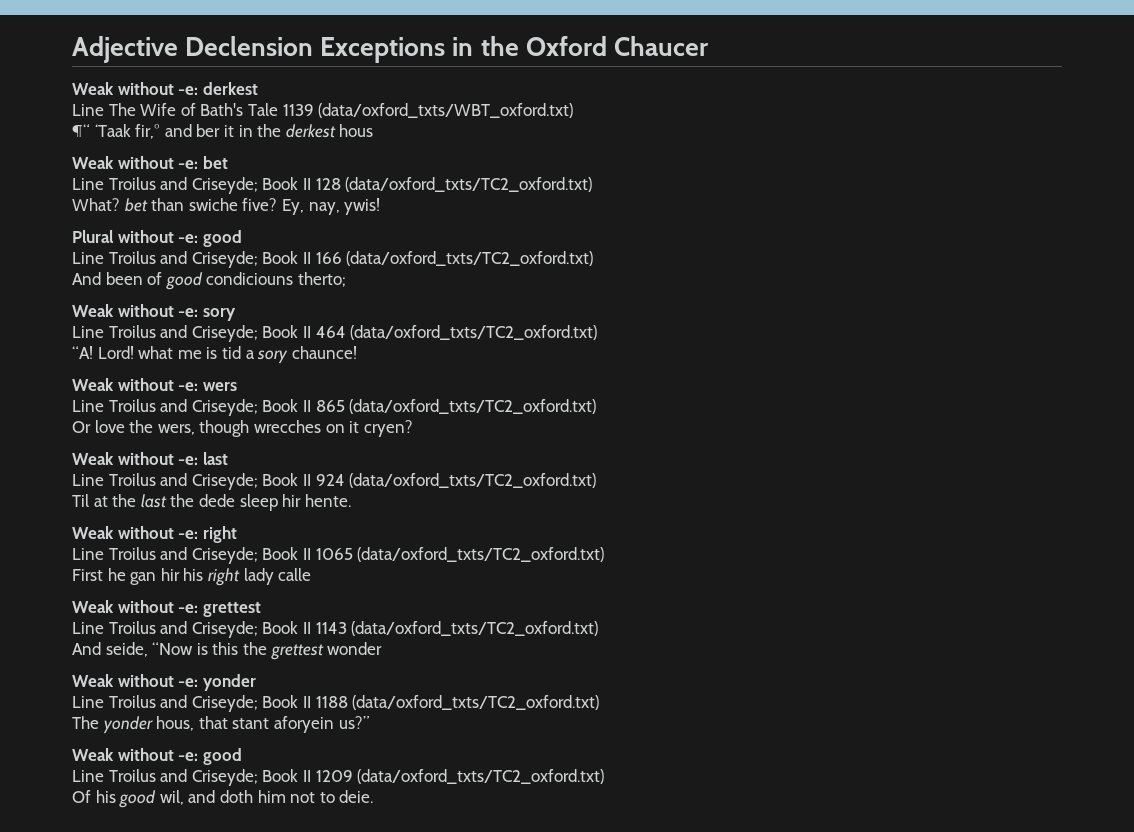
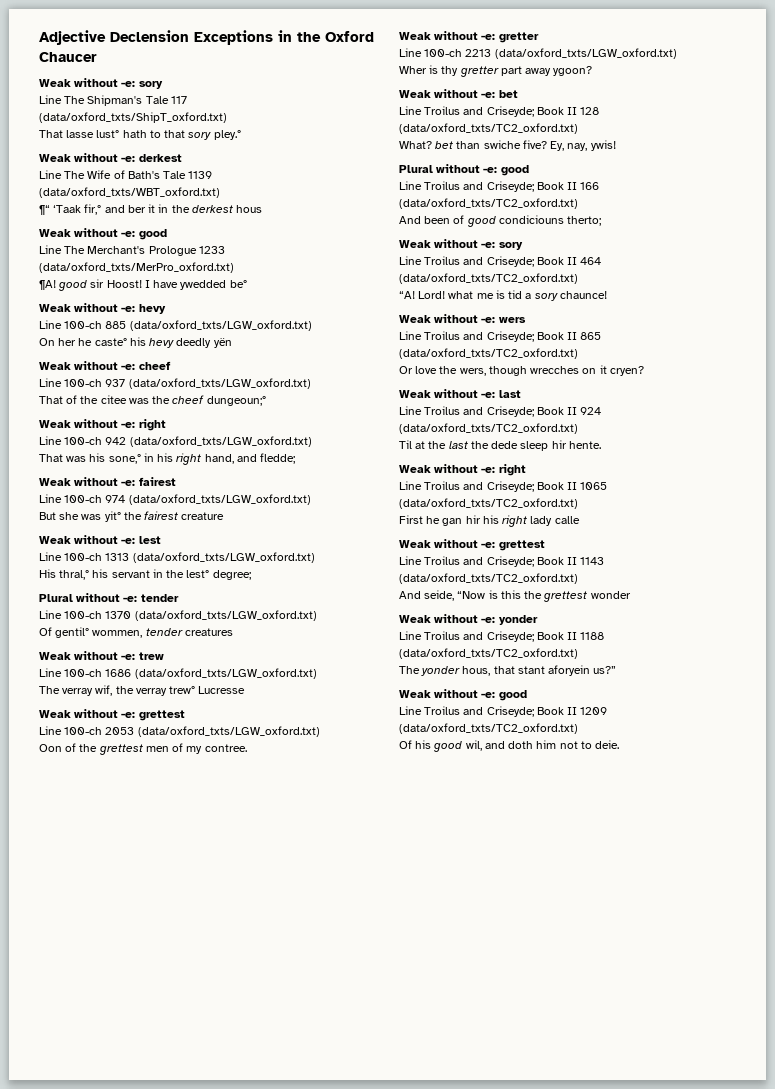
  Adjective Declension Exceptions in the Oxford Chaucer
+ Weak without -e: sory
+ Line The Shipman's Tale 117 (data/oxford_txts/ShipT_oxford.txt)
+ That lasse lust° hath to that sory pley.°
  ¶“ ‘Taak fir,° and ber it in the derkest hous
+ Weak without -e: good
+ Line The Merchant's Prologue 1233 (data/oxford_txts/MerPro_oxford.txt)
+ ¶A! good sir Hoost! I have ywedded be°
+ Weak without -e: hevy
+ Line 100-ch 885 (data/oxford_txts/LGW_oxford.txt)
+ On her he caste° his hevy deedly yën
+ Weak without -e: cheef
+ Line 100-ch 937 (data/oxford_txts/LGW_oxford.txt)
+ That of the citee was the cheef dungeoun;°
+ Weak without -e: right
+ Line 100-ch 942 (data/oxford_txts/LGW_oxford.txt)
+ That was his sone,° in his right hand, and fledde;
+ Weak without -e: fairest
+ Line 100-ch 974 (data/oxford_txts/LGW_oxford.txt)
+ But she was yit° the fairest creature
+ Weak without -e: lest
+ Line 100-ch 1313 (data/oxford_txts/LGW_oxford.txt)
+ His thral,° his servant in the lest° degree;
+ Plural without -e: tender
+ Line 100-ch 1370 (data/oxford_txts/LGW_oxford.txt)
+ Of gentil° wommen, tender creatures
+ Weak without -e: trew
+ Line 100-ch 1686 (data/oxford_txts/LGW_oxford.txt)
+ The verray wif, the verray trew° Lucresse
+ Weak without -e: grettest
+ Line 100-ch 2053 (data/oxford_txts/LGW_oxford.txt)
+ Oon of the grettest men of my contree.
+ Weak without -e: gretter
+ Line 100-ch 2213 (data/oxford_txts/LGW_oxford.txt)
+ Wher is thy gretter part away ygoon?

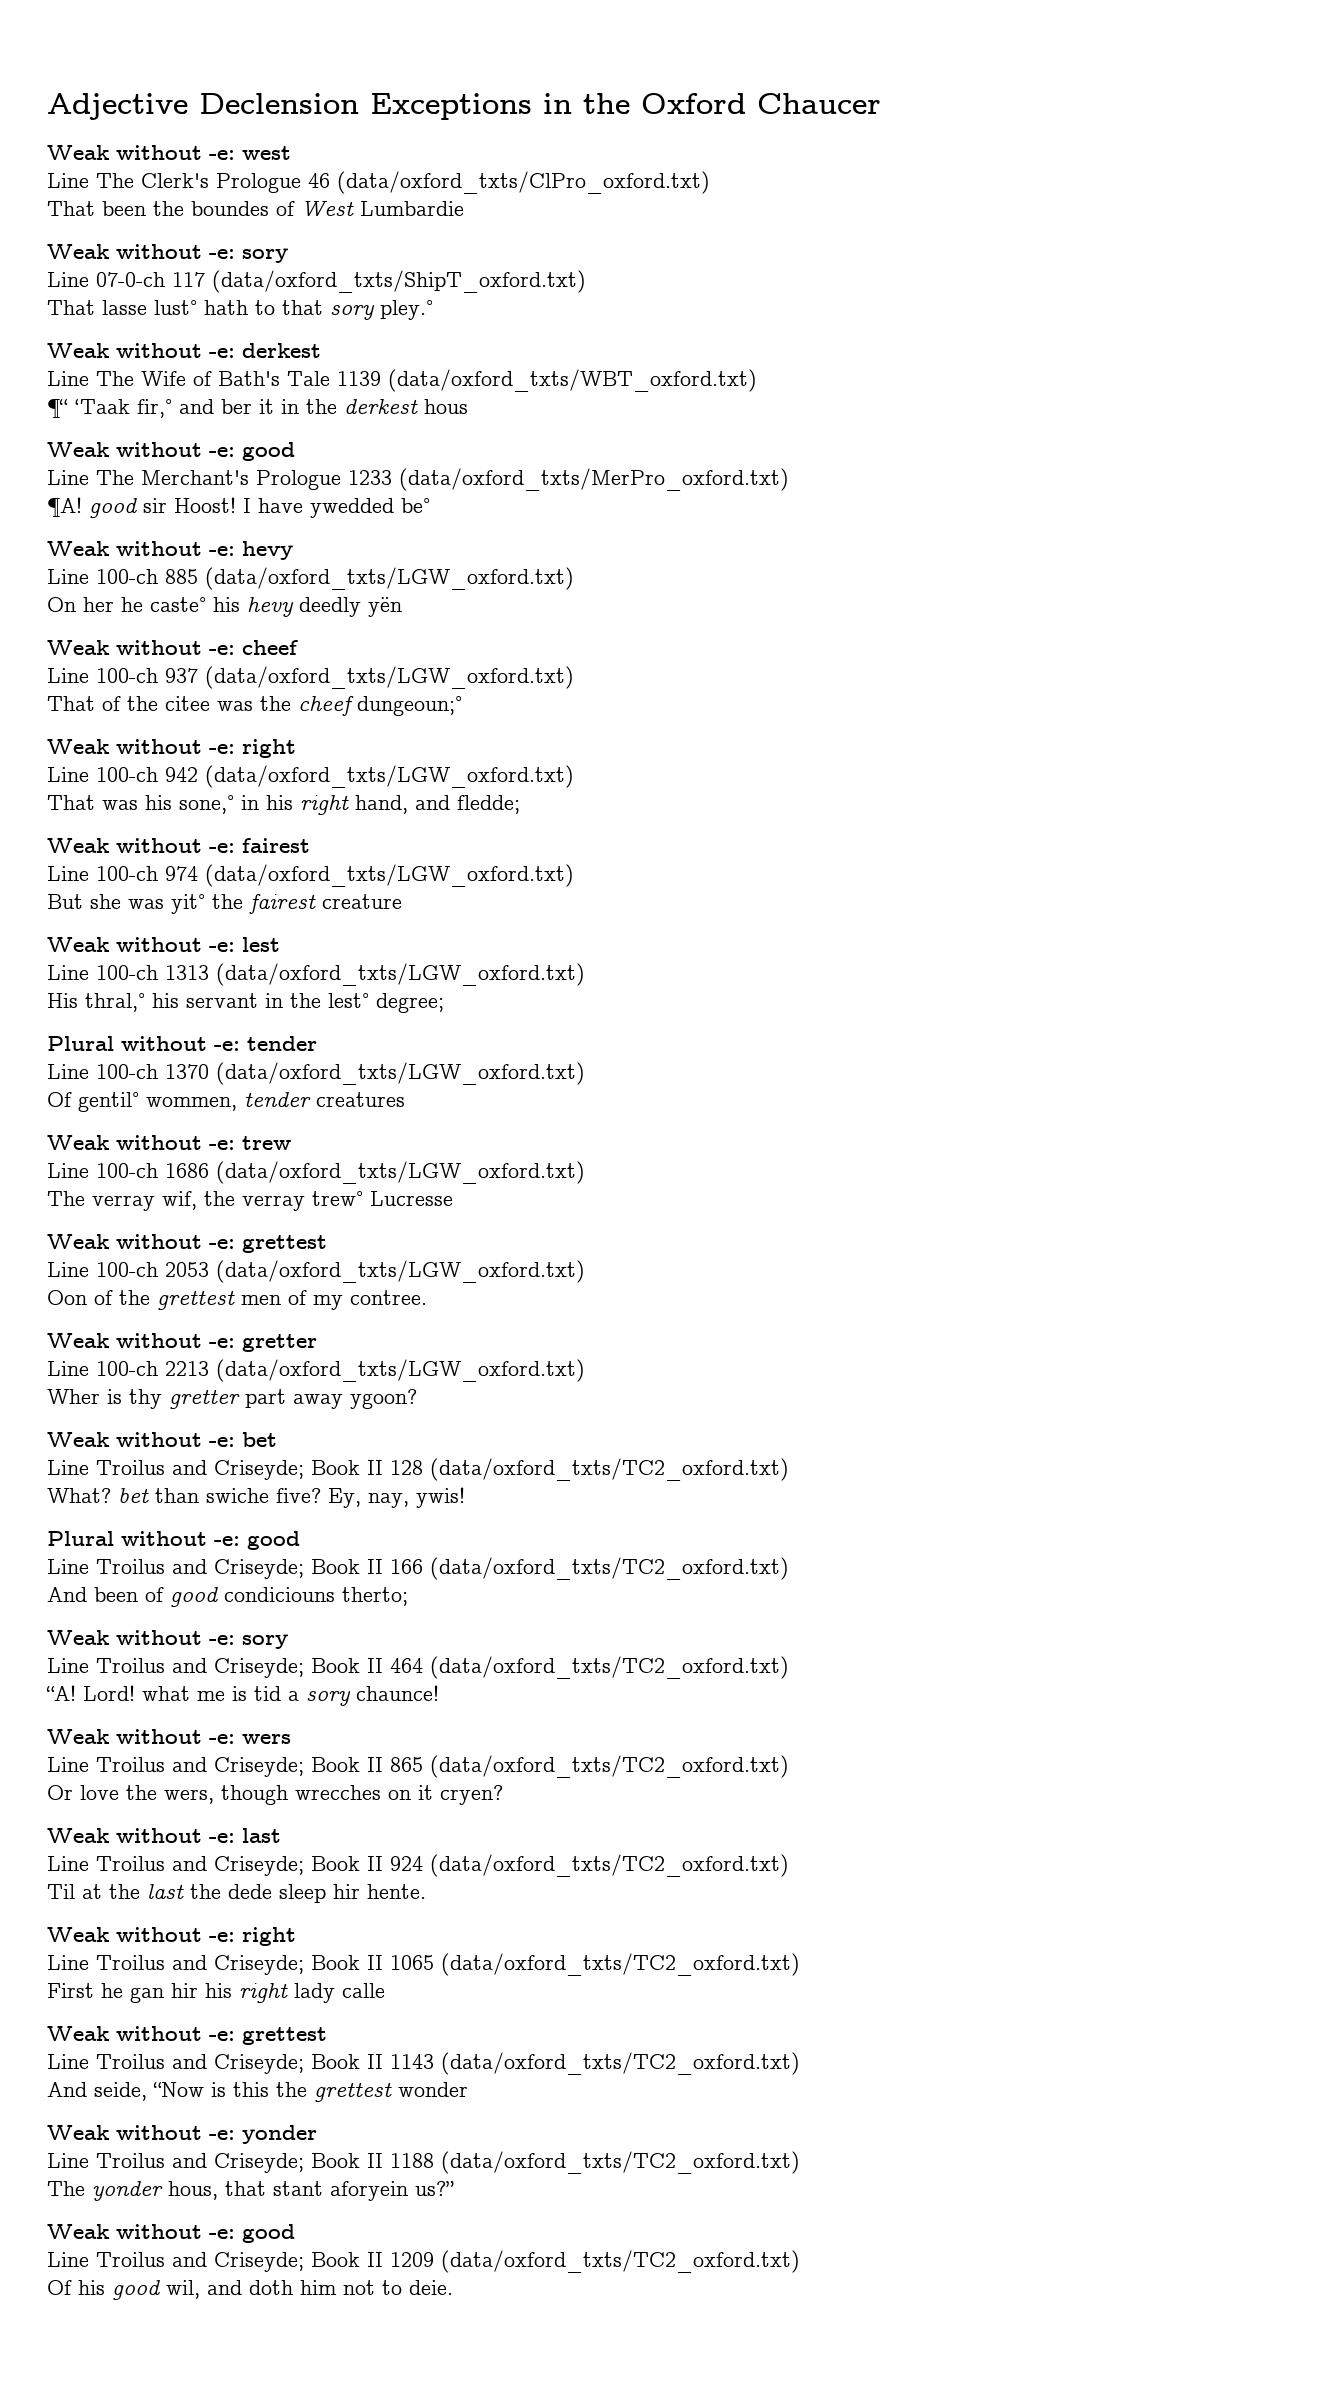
  Adjective Declension Exceptions in the Oxford Chaucer
+ Weak without -e: west
+ Line The Clerk's Prologue 46 (data/oxford_txts/ClPro_oxford.txt)
+ That been the boundes of West Lumbardie
  Weak without -e: sory
- Line The Shipman's Tale 117 (data/oxford_txts/ShipT_oxford.txt)
+ Line 07-0-ch 117 (data/oxford_txts/ShipT_oxford.txt)

